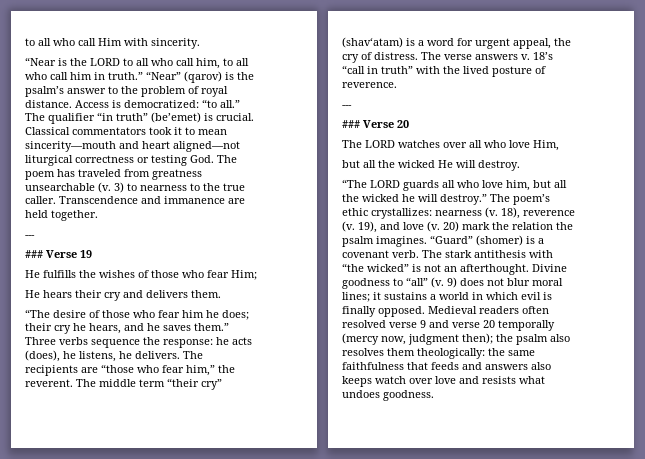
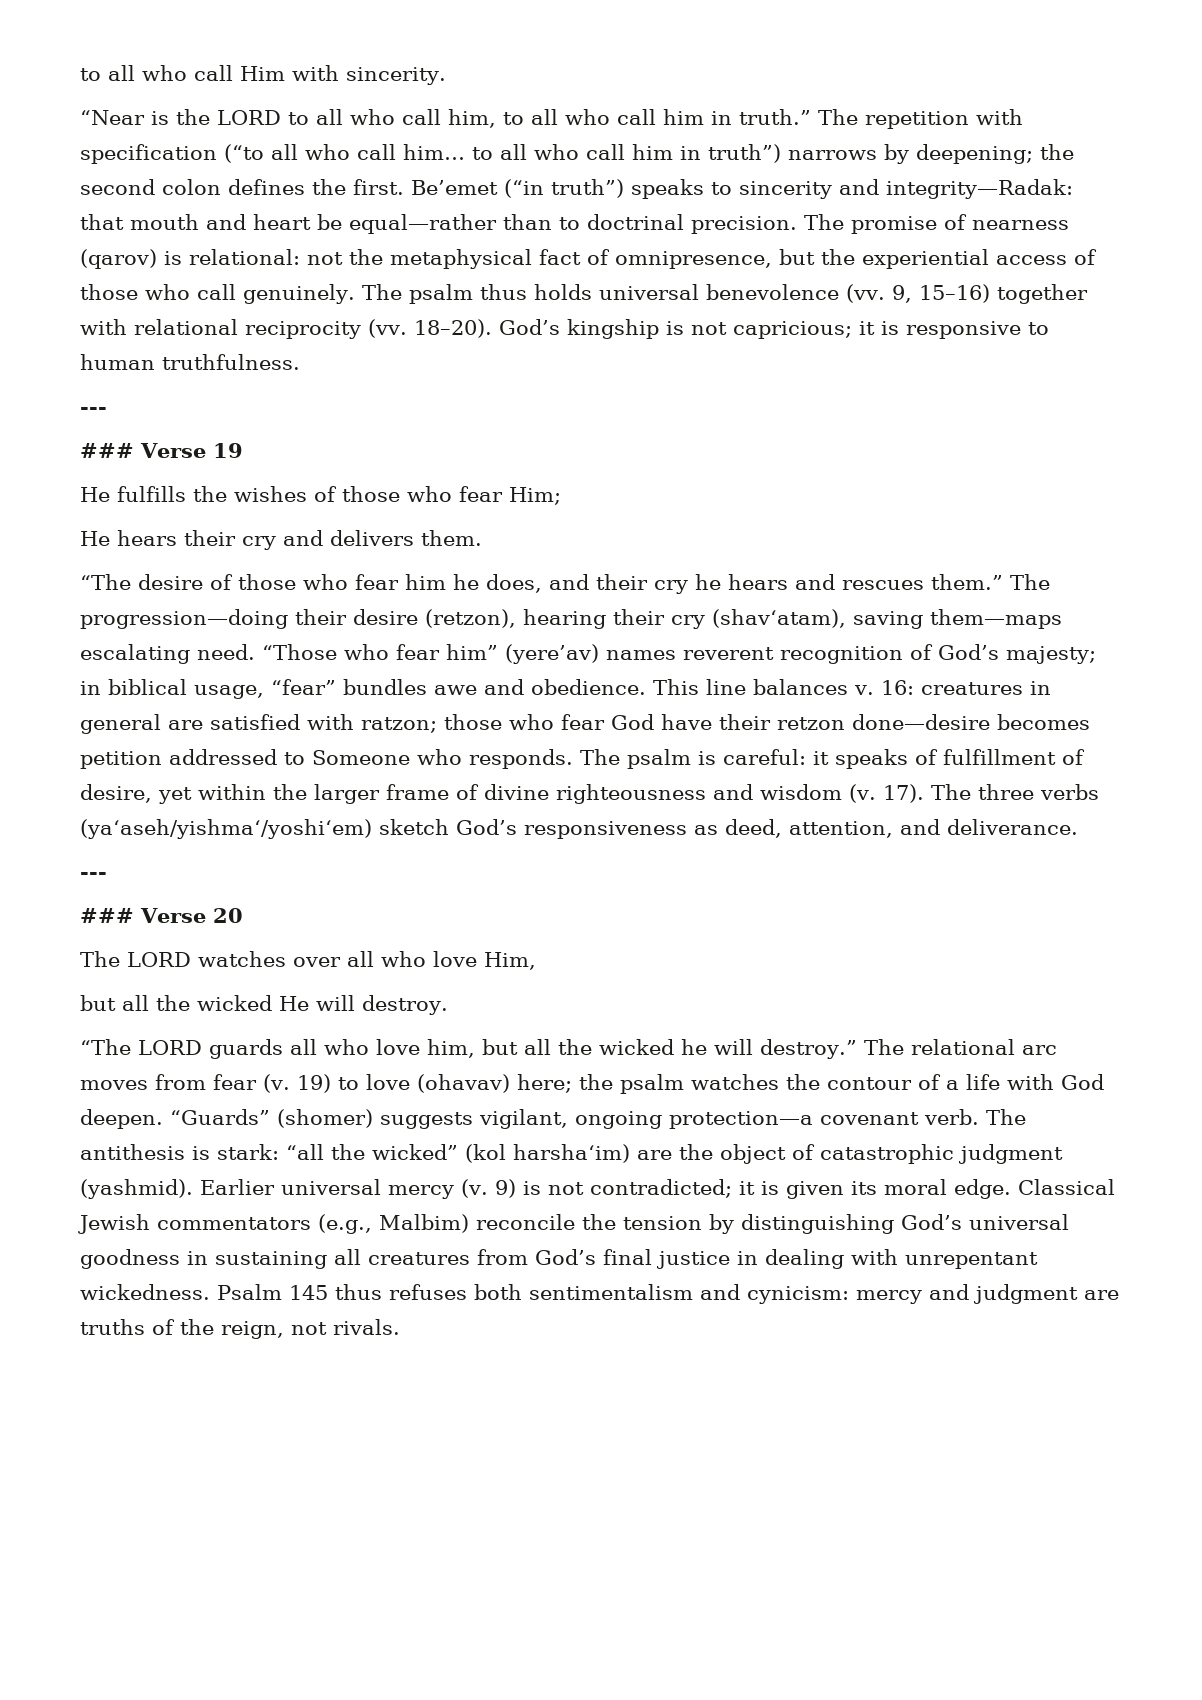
- “Near” (qarov) is the psalm’s answer to the problem of royal distance. Access is democratized: “to all.” The qualifier “in truth” (be’emet) is crucial. Classical commentators took it to mean sincerity—mouth and heart aligned—not liturgical correctness or testing God. The poem has traveled from greatness unsearchable (v. 3) to nearness to the true caller. Transcendence and immanence are held together.
+ The repetition with specification (“to all who call him… to all who call him in truth”) narrows by deepening; the second colon defines the first. Be’emet (“in truth”) speaks to sincerity and integrity—Radak: that mouth and heart be equal—rather than to doctrinal precision. The promise of nearness (qarov) is relational: not the metaphysical fact of omnipresence, but the experiential access of those who call genuinely. The psalm thus holds universal benevolence (vv. 9, 15–16) together with relational reciprocity (vv. 18–20). God’s kingship is not capricious; it is responsive to human truthfulness.
- “The desire of those who fear him he does; their cry he hears, and he saves them.” Three verbs sequence the response: he acts (does), he listens, he delivers. The recipients are “those who fear him,” the reverent. The middle term “their cry” (shav‘atam) is a word for urgent appeal, the cry of distress. The verse answers v. 18’s “call in truth” with the lived posture of reverence.
+ “The desire of those who fear him he does, and their cry he hears and rescues them.” The progression—doing their desire (retzon), hearing their cry (shav‘atam), saving them—maps escalating need. “Those who fear him” (yere’av) names reverent recognition of God’s majesty; in biblical usage, “fear” bundles awe and obedience. This line balances v. 16: creatures in general are satisfied with ratzon; those who fear God have their retzon done—desire becomes petition addressed to Someone who responds. The psalm is careful: it speaks of fulfillment of desire, yet within the larger frame of divine righteousness and wisdom (v. 17). The three verbs (ya‘aseh/yishma‘/yoshi‘em) sketch God’s responsiveness as deed, attention, and deliverance.
- The poem’s ethic crystallizes: nearness (v. 18), reverence (v. 19), and love (v. 20) mark the relation the psalm imagines. “Guard” (shomer) is a covenant verb. The stark antithesis with “the wicked” is not an afterthought. Divine goodness to “all” (v. 9) does not blur moral lines; it sustains a world in which evil is finally opposed. Medieval readers often resolved verse 9 and verse 20 temporally (mercy now, judgment then); the psalm also resolves them theologically: the same faithfulness that feeds and answers also keeps watch over love and resists what undoes goodness.
+ The relational arc moves from fear (v. 19) to love (ohavav) here; the psalm watches the contour of a life with God deepen. “Guards” (shomer) suggests vigilant, ongoing protection—a covenant verb. The antithesis is stark: “all the wicked” (kol harsha‘im) are the object of catastrophic judgment (yashmid). Earlier universal mercy (v. 9) is not contradicted; it is given its moral edge. Classical Jewish commentators (e.g., Malbim) reconcile the tension by distinguishing God’s universal goodness in sustaining all creatures from God’s final justice in dealing with unrepentant wickedness. Psalm 145 thus refuses both sentimentalism and cynicism: mercy and judgment are truths of the reign, not rivals.

